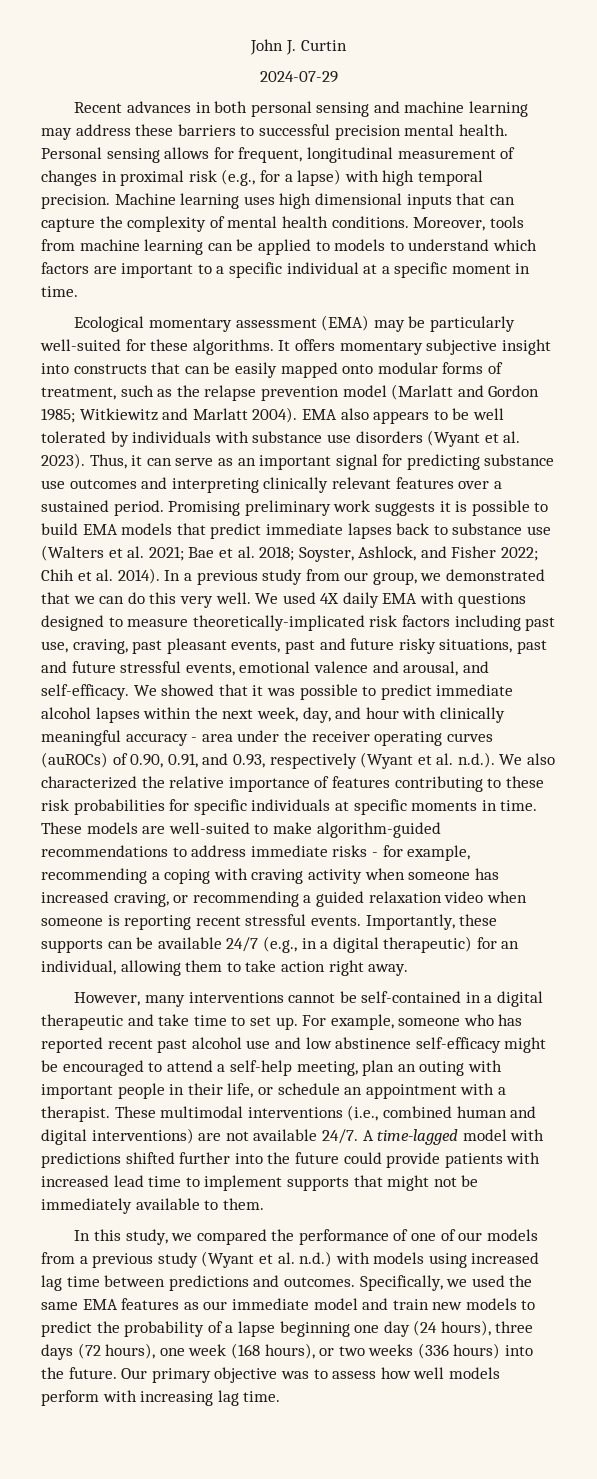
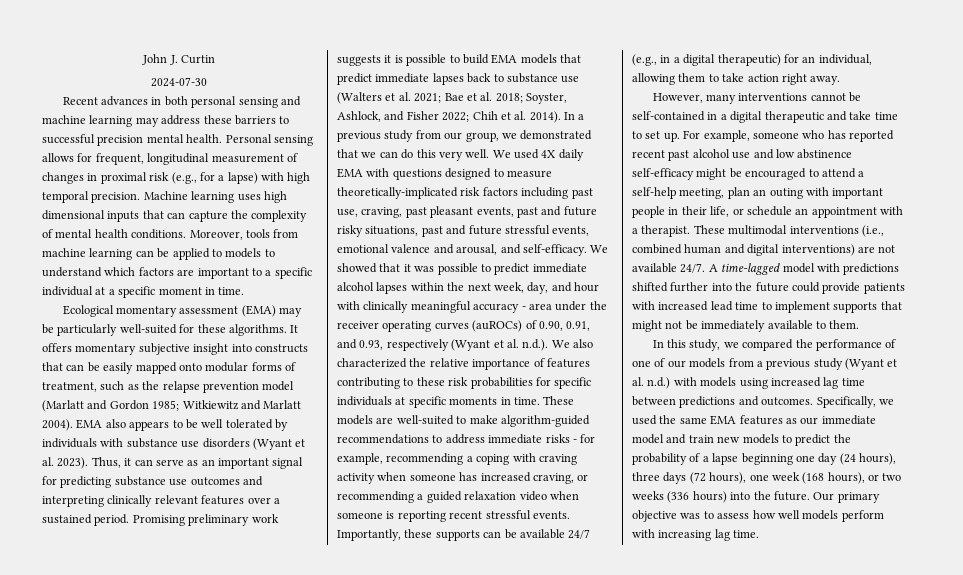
- 2024-07-29
+ 2024-07-30

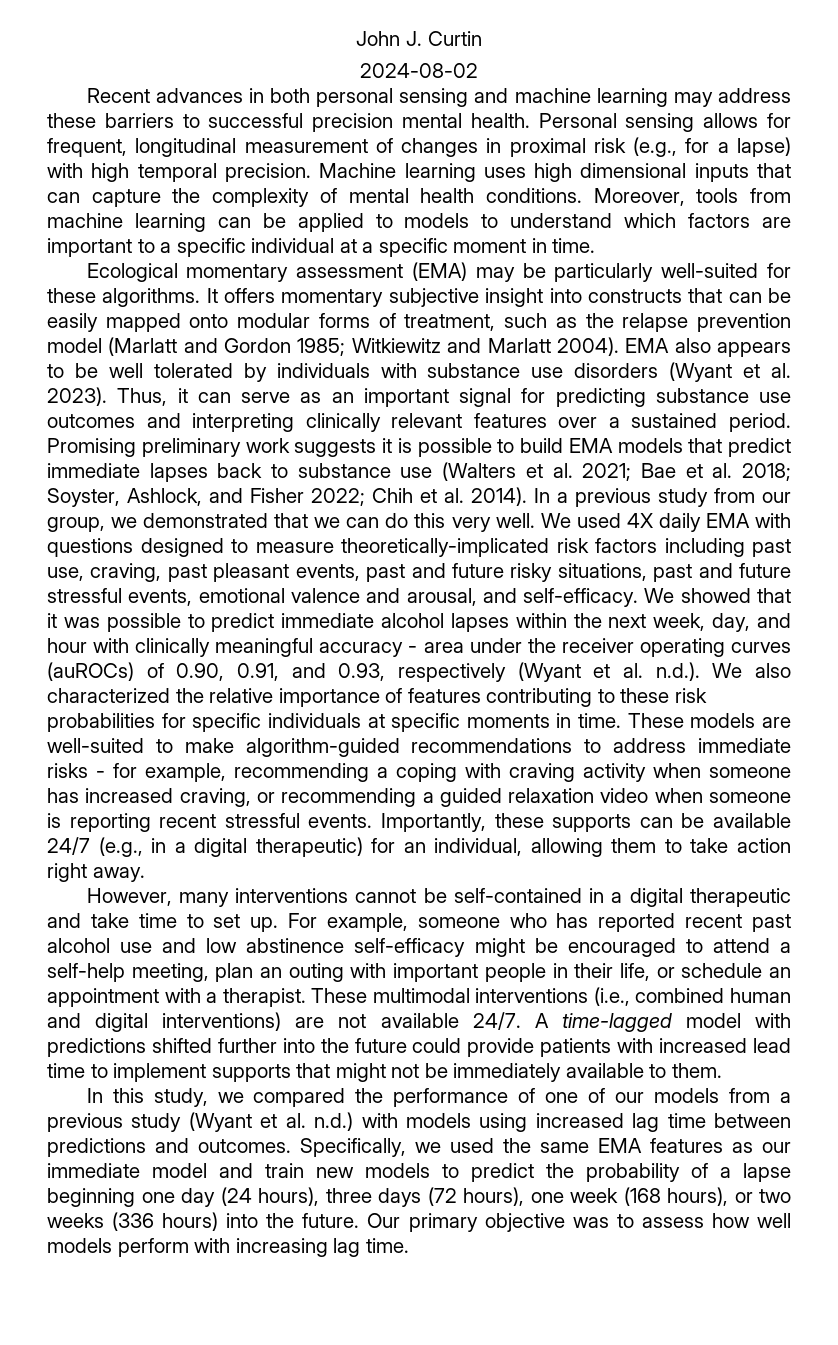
- 2024-07-30
+ 2024-08-02

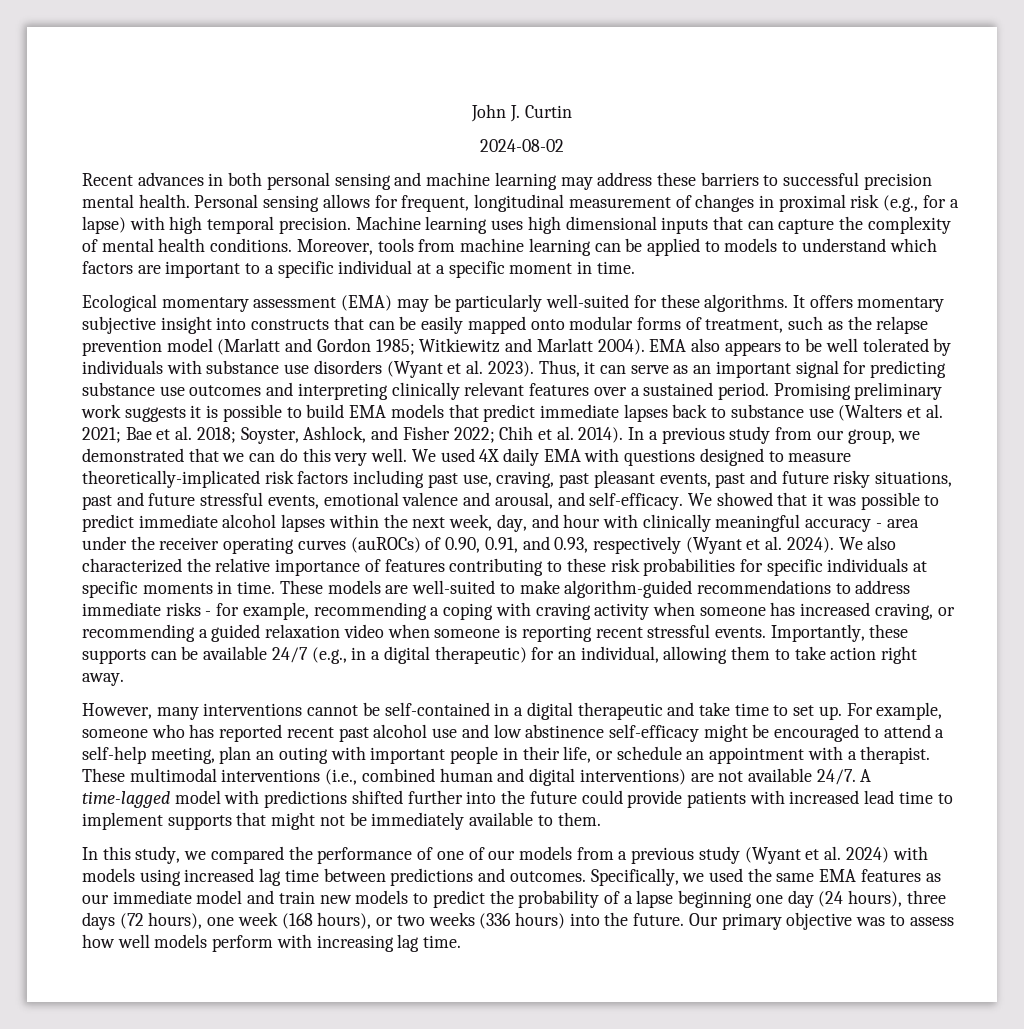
- We showed that it was possible to predict immediate alcohol lapses within the next week, day, and hour with clinically meaningful accuracy - area under the receiver operating curves (auROCs) of 0.90, 0.91, and 0.93, respectively (Wyant et al. n.d.). We also characterized the relative importance of features contributing to these risk probabilities for specific individuals at specific moments in time.
+ We showed that it was possible to predict immediate alcohol lapses within the next week, day, and hour with clinically meaningful accuracy - area under the receiver operating curves (auROCs) of 0.90, 0.91, and 0.93, respectively (Wyant et al. 2024). We also characterized the relative importance of features contributing to these risk probabilities for specific individuals at specific moments in time.
- In this study, we compared the performance of one of our models from a previous study (Wyant et al. n.d.) with models using increased lag time between predictions and outcomes.
+ In this study, we compared the performance of one of our models from a previous study (Wyant et al. 2024) with models using increased lag time between predictions and outcomes.

